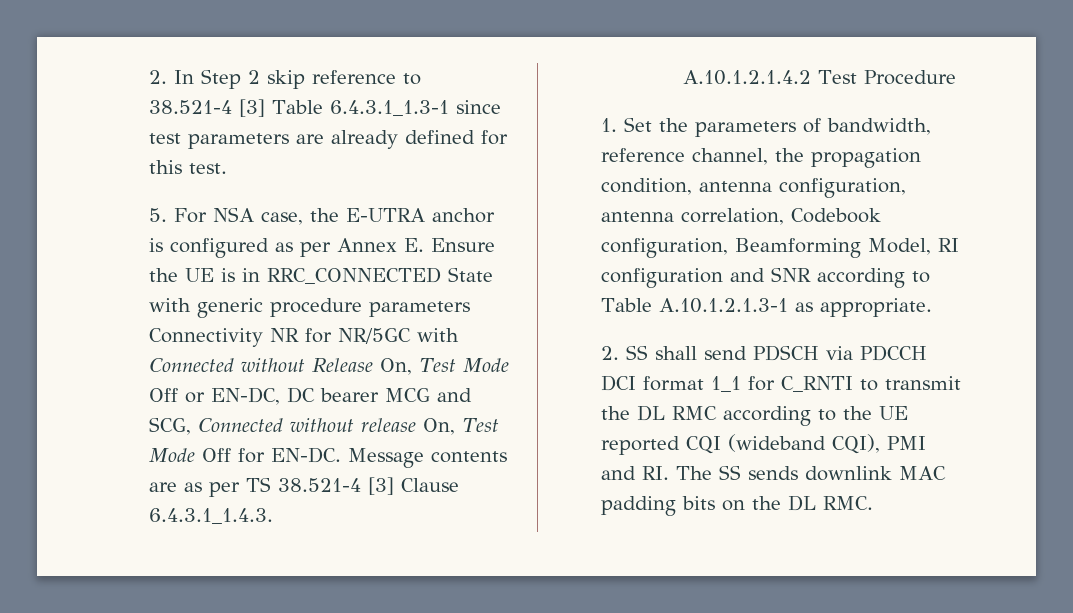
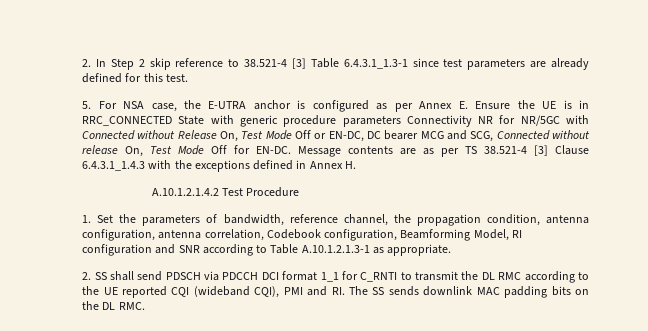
- Message contents are as per TS 38.521-4 [3] Clause 6.4.3.1_1.4.3.
+ Message contents are as per TS 38.521-4 [3] Clause 6.4.3.1_1.4.3 with the exceptions defined in Annex H.

